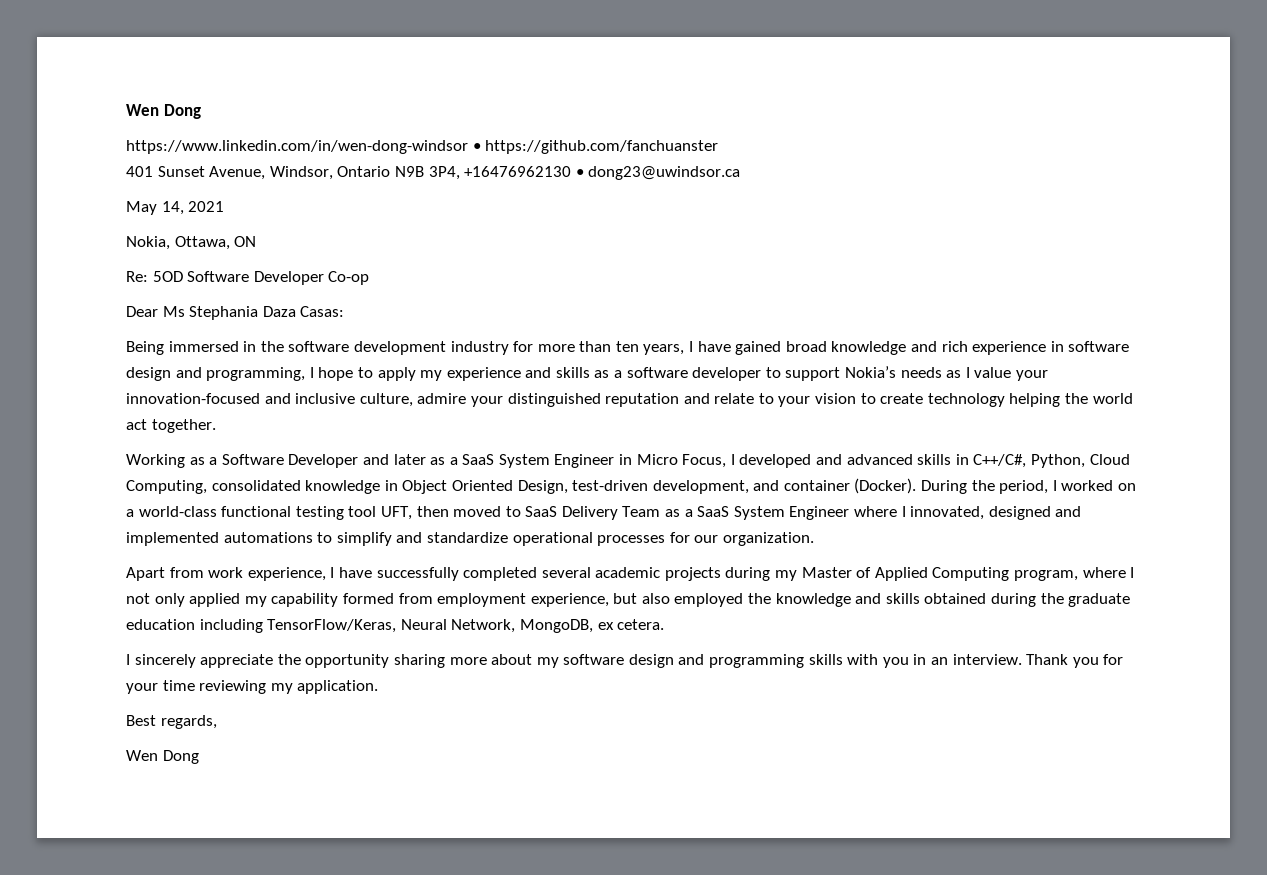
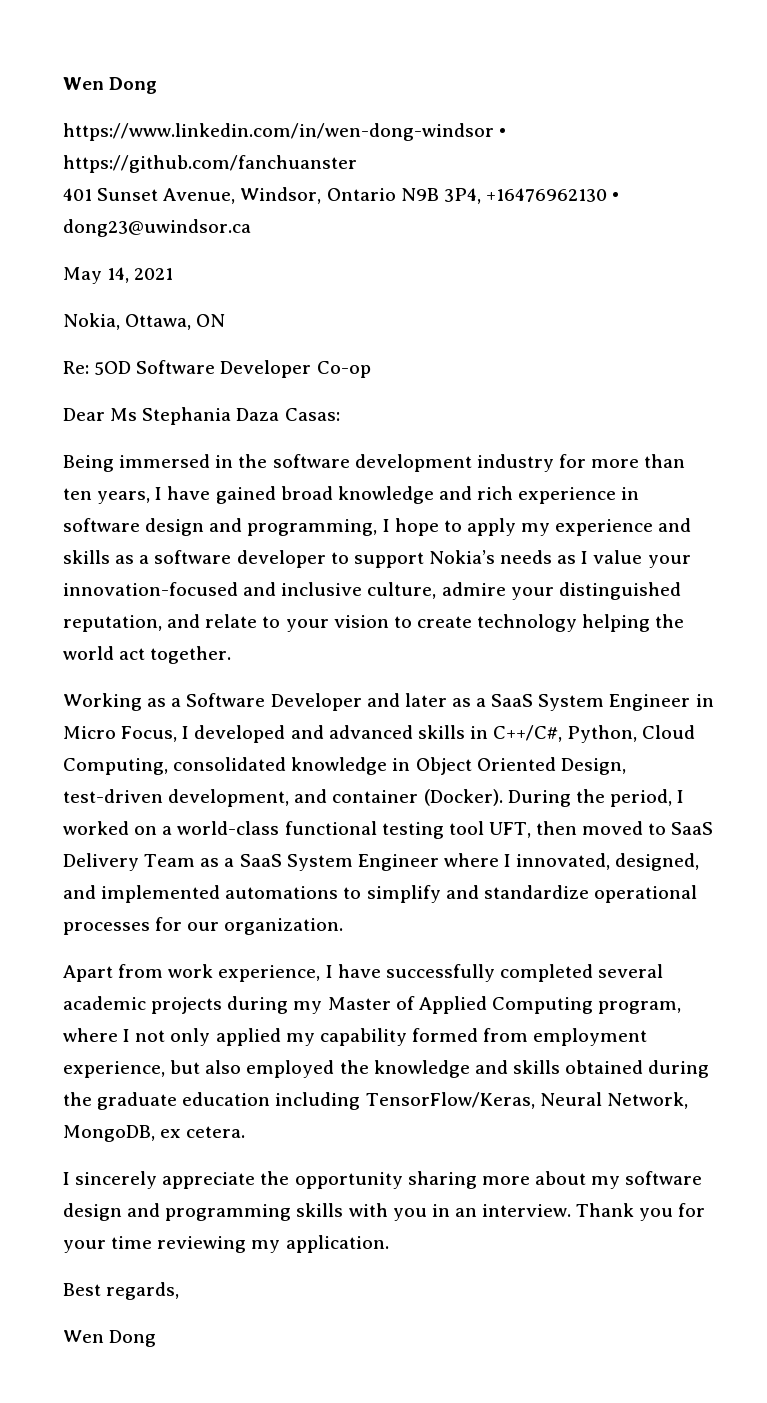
- Being immersed in the software development industry for more than ten years, I have gained broad knowledge and rich experience in software design and programming, I hope to apply my experience and skills as a software developer to support Nokia’s needs as I value your innovation-focused and inclusive culture, admire your distinguished reputation and relate to your vision to create technology helping the world act together.
+ Being immersed in the software development industry for more than ten years, I have gained broad knowledge and rich experience in software design and programming, I hope to apply my experience and skills as a software developer to support Nokia’s needs as I value your innovation-focused and inclusive culture, admire your distinguished reputation, and relate to your vision to create technology helping the world act together.
- During the period, I worked on a world-class functional testing tool UFT, then moved to SaaS Delivery Team as a SaaS System Engineer where I innovated, designed and implemented automations to simplify and standardize operational processes for our organization.
+ During the period, I worked on a world-class functional testing tool UFT, then moved to SaaS Delivery Team as a SaaS System Engineer where I innovated, designed, and implemented automations to simplify and standardize operational processes for our organization.

